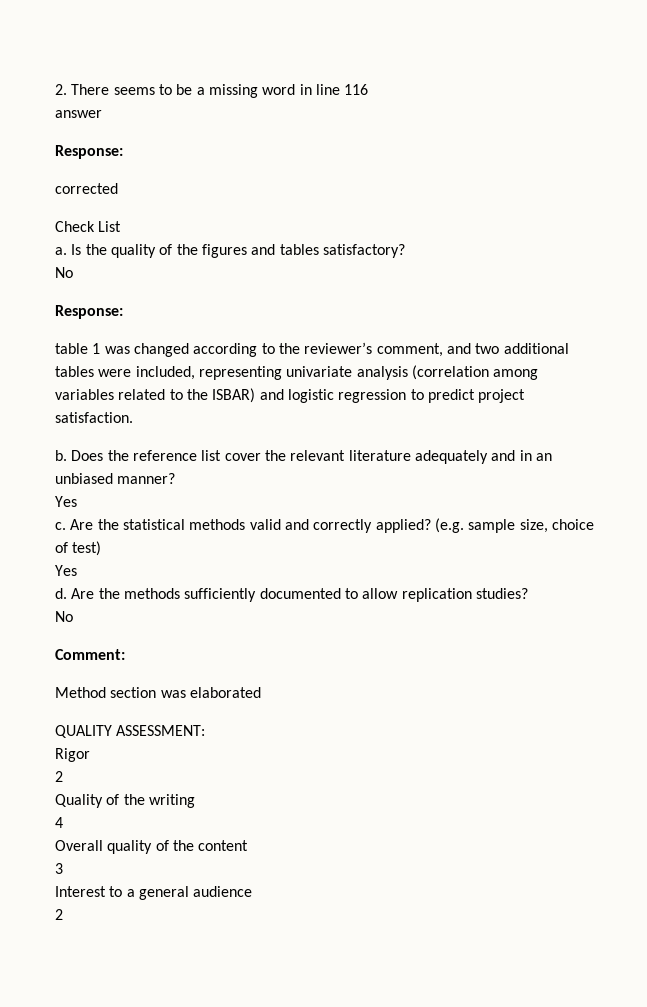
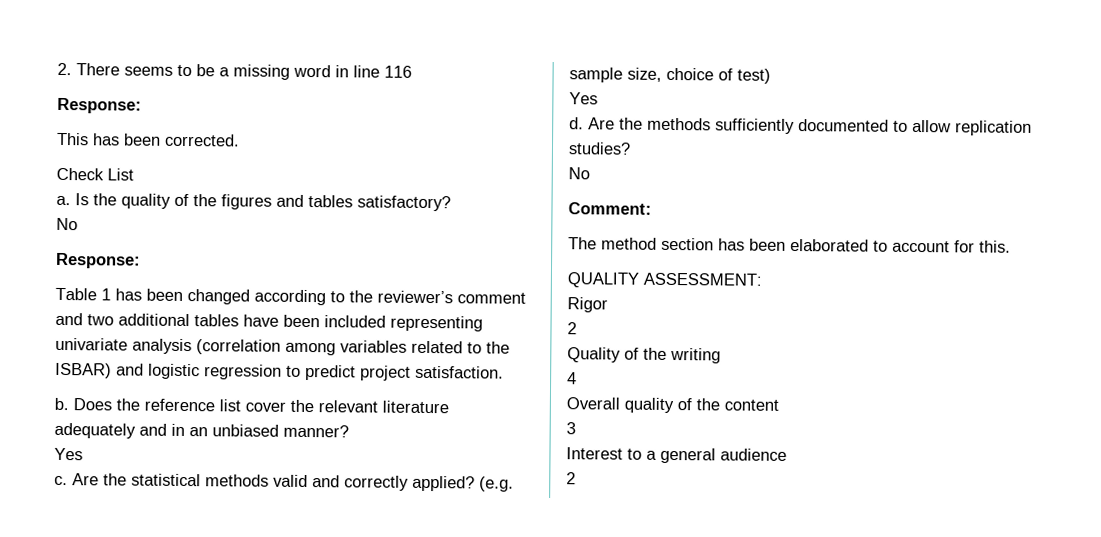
  2. There seems to be a missing word in line 116
- answer
  Response:
- corrected
+ This has been corrected.
- table 1 was changed according to the reviewer’s comment, and two additional tables were included, representing univariate analysis (correlation among variables related to the ISBAR) and logistic regression to predict project satisfaction.
+ Table 1 has been changed according to the reviewer’s comment and two additional tables have been included representing univariate analysis (correlation among variables related to the ISBAR) and logistic regression to predict project satisfaction.
- Method section was elaborated
+ The method section has been elaborated to account for this.

